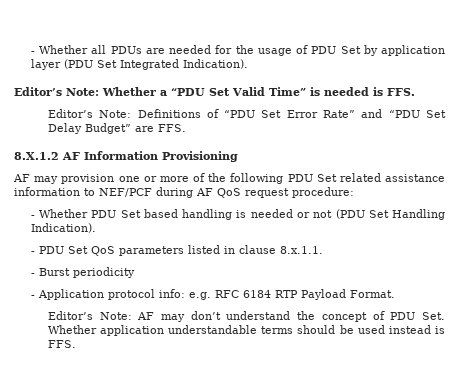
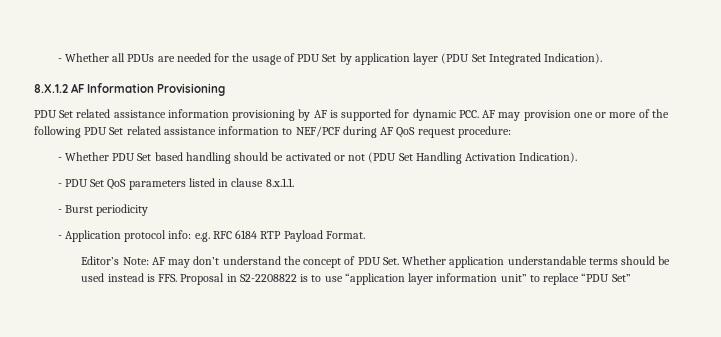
- Editor’s Note: Whether a “PDU Set Valid Time” is needed is FFS.
- Editor’s Note: Definitions of “PDU Set Error Rate” and “PDU Set Delay Budget” are FFS.
  8.X.1.2 AF Information Provisioning
- AF may provision one or more of the following PDU Set related assistance information to NEF/PCF during AF QoS request procedure:
+ PDU Set related assistance information provisioning by AF is supported for dynamic PCC. AF may provision one or more of the following PDU Set related assistance information to NEF/PCF during AF QoS request procedure:
- - Whether PDU Set based handling is needed or not (PDU Set Handling Indication).
+ - Whether PDU Set based handling should be activated or not (PDU Set Handling Activation Indication).
- Editor’s Note: AF may don’t understand the concept of PDU Set. Whether application understandable terms should be used instead is FFS.
+ Editor’s Note: AF may don’t understand the concept of PDU Set. Whether application understandable terms should be used instead is FFS. Proposal in S2-2208822 is to use “application layer information unit” to replace “PDU Set”

